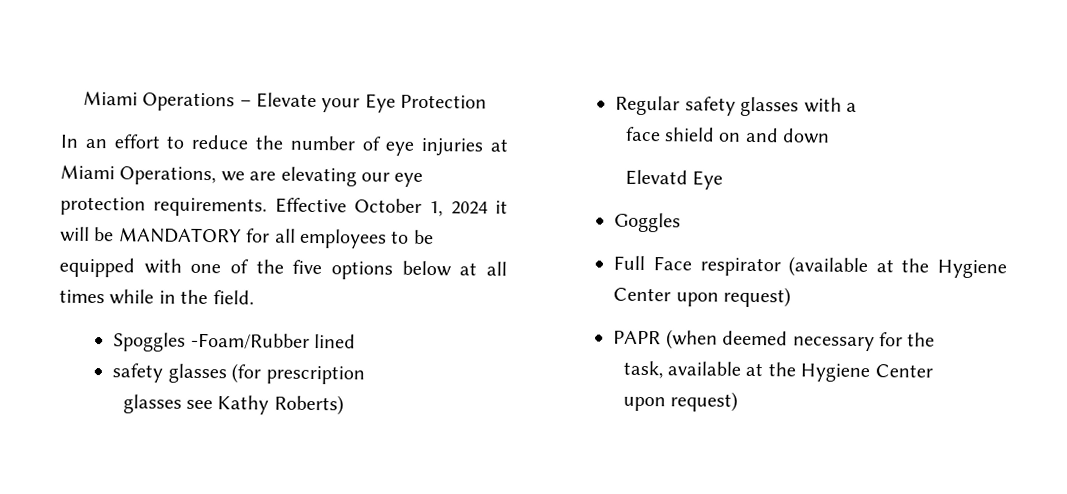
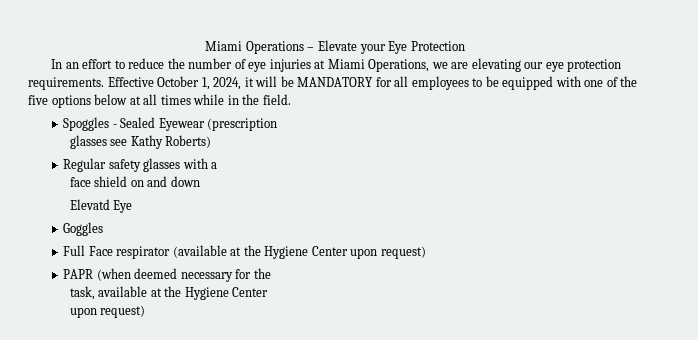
- Effective October 1, 2024 it will be MANDATORY for all employees to be equipped with one of the five options below at all times while in the field.
+ Effective October 1, 2024, it will be MANDATORY for all employees to be equipped with one of the five options below at all times while in the field.
- Spoggles -Foam/Rubber lined
- safety glasses (for prescription
+ Spoggles - Sealed Eyewear (prescription

